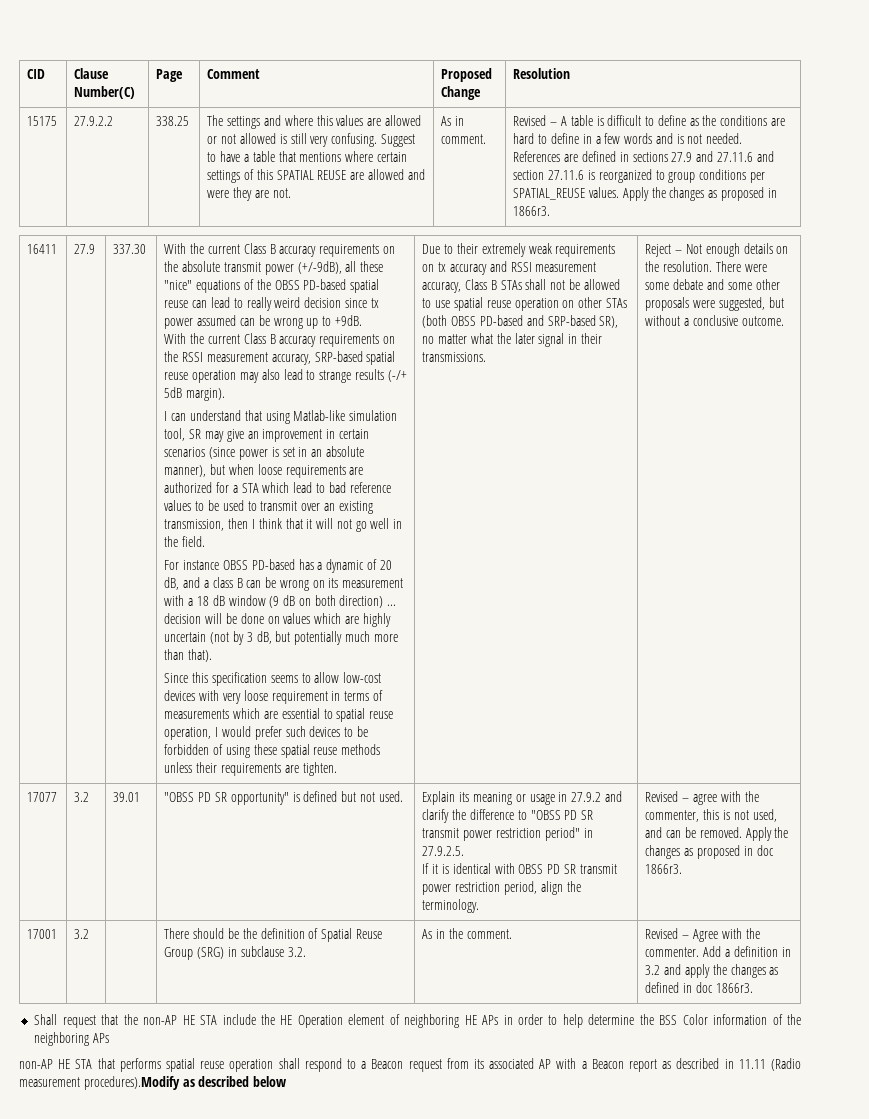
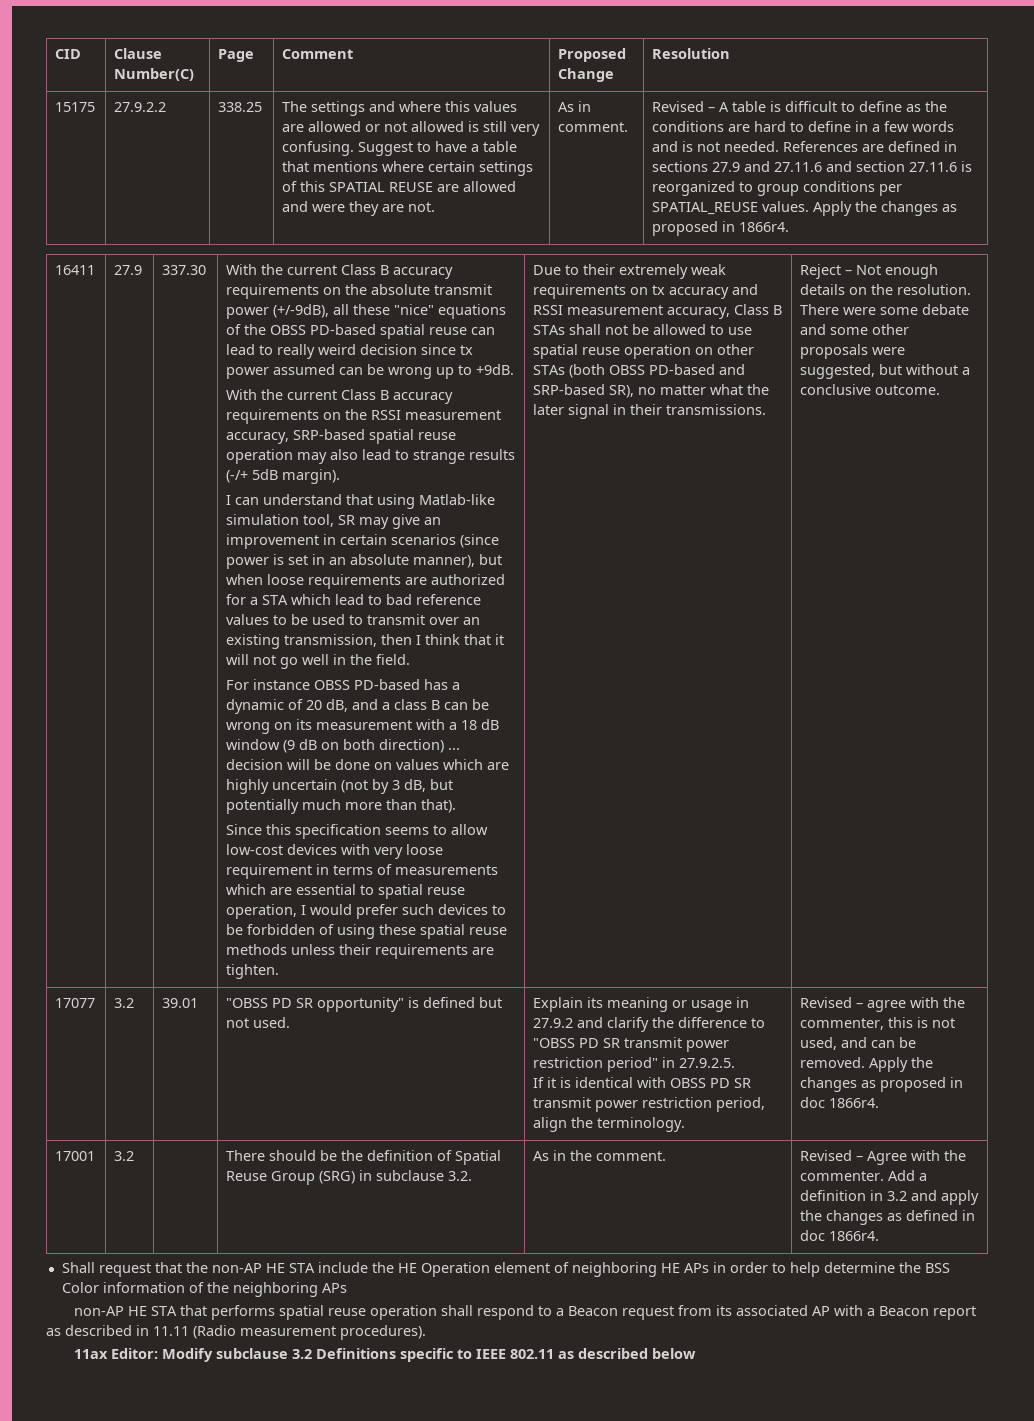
- Apply the changes as proposed in 1866r3.
+ Apply the changes as proposed in 1866r4.
- Apply the changes as proposed in doc 1866r3.
+ Apply the changes as proposed in doc 1866r4.
- 17001 | 3.2 | | There should be the definition of Spatial Reuse Group (SRG) in subclause 3.2. | As in the comment. | Revised – Agree with the commenter. Add a definition in 3.2 and apply the changes as defined in doc 1866r3.
+ 17001 | 3.2 | | There should be the definition of Spatial Reuse Group (SRG) in subclause 3.2. | As in the comment. | Revised – Agree with the commenter. Add a definition in 3.2 and apply the changes as defined in doc 1866r4.
- non-AP HE STA that performs spatial reuse operation shall respond to a Beacon request from its associated AP with a Beacon report as described in 11.11 (Radio measurement procedures).Modify as described below
+ non-AP HE STA that performs spatial reuse operation shall respond to a Beacon request from its associated AP with a Beacon report as described in 11.11 (Radio measurement procedures).
+ 11ax Editor: Modify subclause 3.2 Definitions specific to IEEE 802.11 as described below

